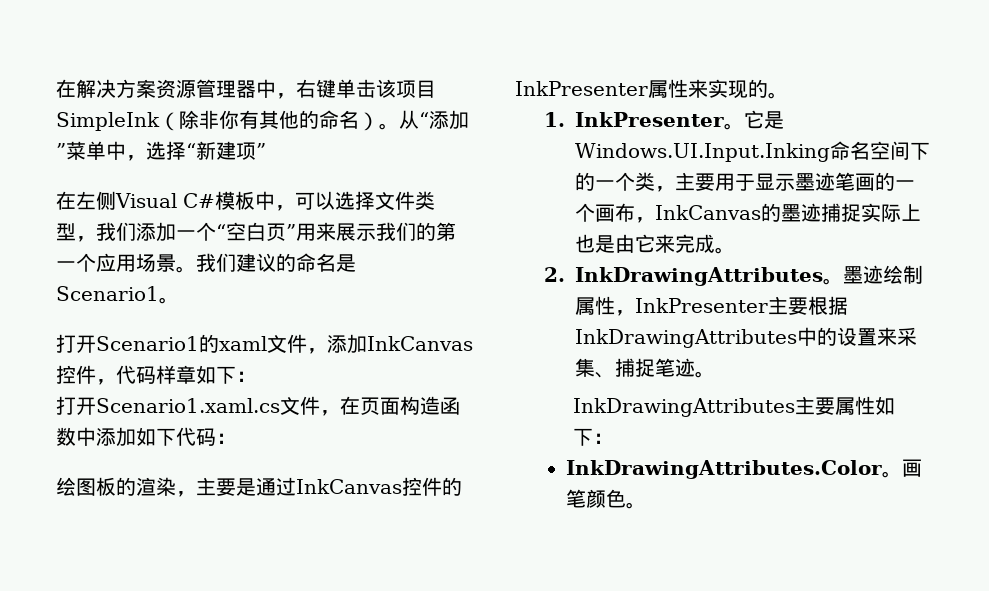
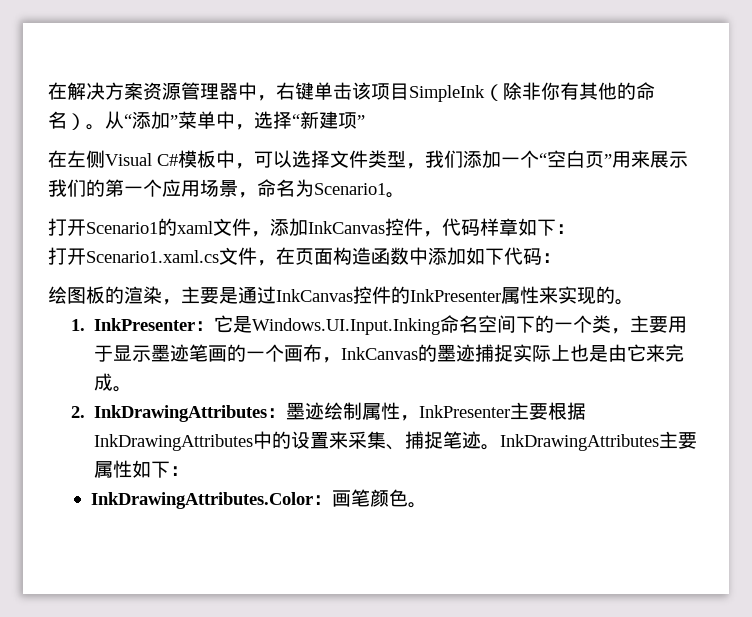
- 在左侧Visual C#模板中，可以选择文件类型，我们添加一个“空白页”用来展示我们的第一个应用场景。我们建议的命名是Scenario1。
+ 在左侧Visual C#模板中，可以选择文件类型，我们添加一个“空白页”用来展示我们的第一个应用场景，命名为Scenario1。
- 1. InkPresenter。它是Windows.UI.Input.Inking命名空间下的一个类，主要用于显示墨迹笔画的一个画布，InkCanvas的墨迹捕捉实际上也是由它来完成。
+ 1. InkPresenter：它是Windows.UI.Input.Inking命名空间下的一个类，主要用于显示墨迹笔画的一个画布，InkCanvas的墨迹捕捉实际上也是由它来完成。
- 2. InkDrawingAttributes。墨迹绘制属性，InkPresenter主要根据InkDrawingAttributes中的设置来采集、捕捉笔迹。
- InkDrawingAttributes主要属性如下：
+ 2. InkDrawingAttributes：墨迹绘制属性，InkPresenter主要根据InkDrawingAttributes中的设置来采集、捕捉笔迹。InkDrawingAttributes主要属性如下：
- InkDrawingAttributes.Color。画笔颜色。
+ InkDrawingAttributes.Color：画笔颜色。

